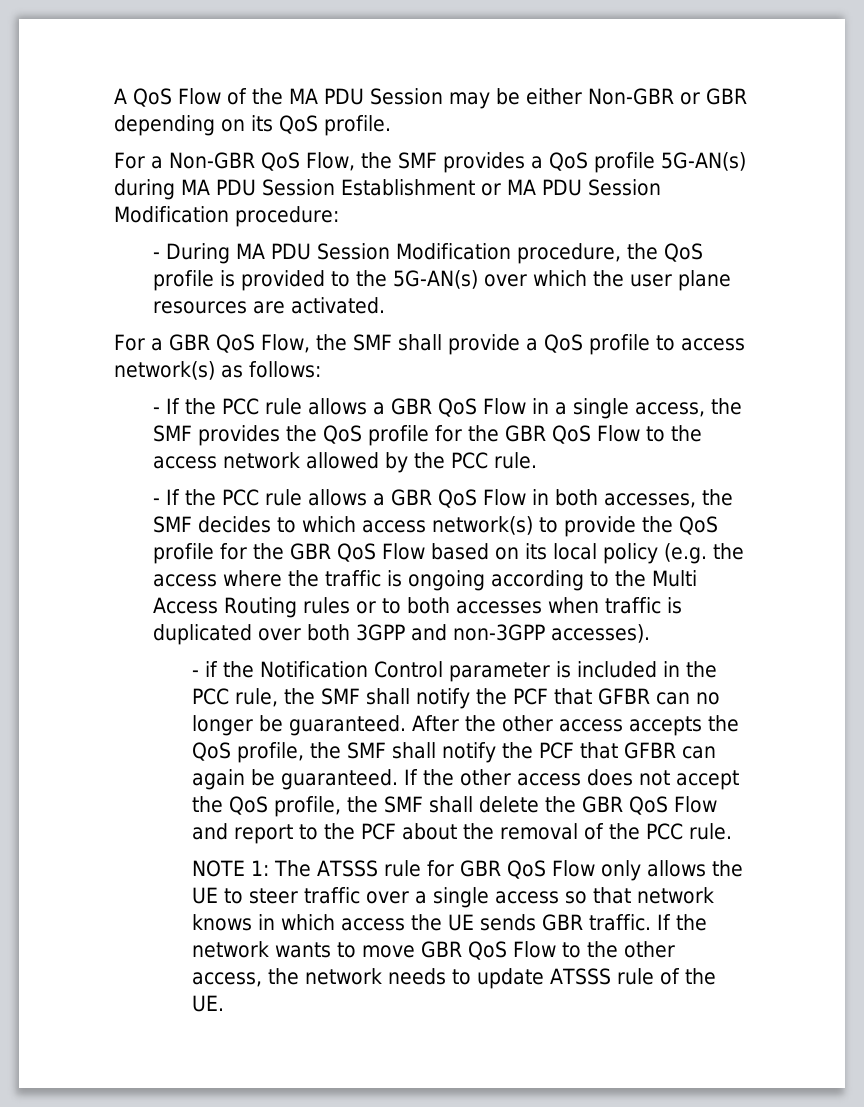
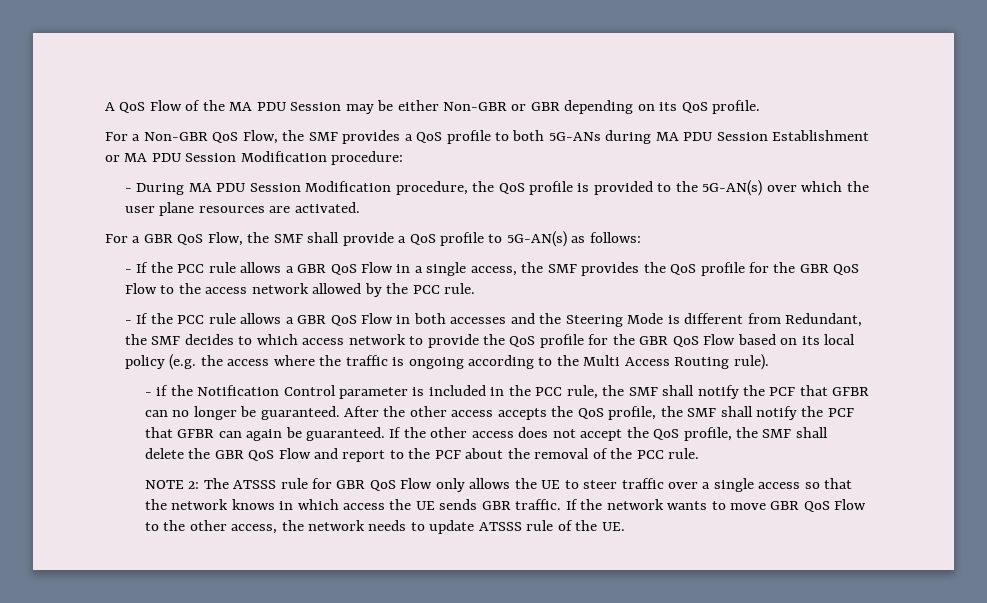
- For a Non-GBR QoS Flow, the SMF provides a QoS profile 5G-AN(s) during MA PDU Session Establishment or MA PDU Session Modification procedure:
+ For a Non-GBR QoS Flow, the SMF provides a QoS profile to both 5G-ANs during MA PDU Session Establishment or MA PDU Session Modification procedure:
- For a GBR QoS Flow, the SMF shall provide a QoS profile to access network(s) as follows:
+ For a GBR QoS Flow, the SMF shall provide a QoS profile to 5G-AN(s) as follows:
- - If the PCC rule allows a GBR QoS Flow in both accesses, the SMF decides to which access network(s) to provide the QoS profile for the GBR QoS Flow based on its local policy (e.g. the access where the traffic is ongoing according to the Multi Access Routing rules or to both accesses when traffic is duplicated over both 3GPP and non-3GPP accesses).
+ - If the PCC rule allows a GBR QoS Flow in both accesses and the Steering Mode is different from Redundant, the SMF decides to which access network to provide the QoS profile for the GBR QoS Flow based on its local policy (e.g. the access where the traffic is ongoing according to the Multi Access Routing rule).
- NOTE 1: The ATSSS rule for GBR QoS Flow only allows the UE to steer traffic over a single access so that network knows in which access the UE sends GBR traffic.
+ NOTE 2: The ATSSS rule for GBR QoS Flow only allows the UE to steer traffic over a single access so that the network knows in which access the UE sends GBR traffic.

